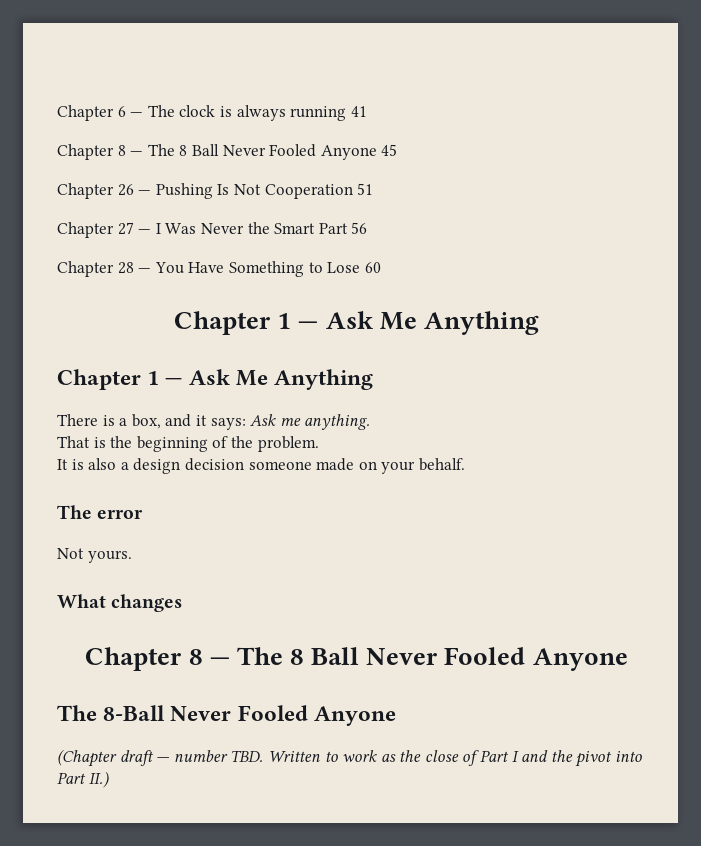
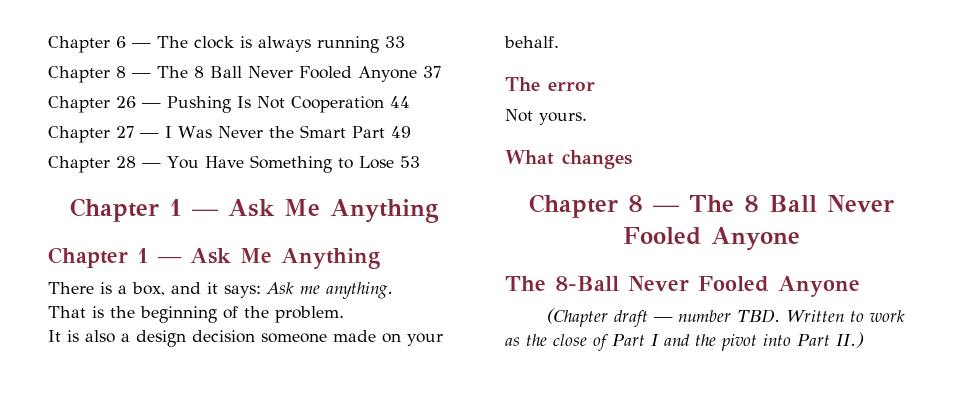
- Chapter 6 — The clock is always running 41
- Chapter 8 — The 8 Ball Never Fooled Anyone 45
+ Chapter 6 — The clock is always running 33
+ Chapter 8 — The 8 Ball Never Fooled Anyone 37
- Chapter 26 — Pushing Is Not Cooperation 51
+ Chapter 26 — Pushing Is Not Cooperation 44
- Chapter 27 — I Was Never the Smart Part 56
+ Chapter 27 — I Was Never the Smart Part 49
- Chapter 28 — You Have Something to Lose 60
+ Chapter 28 — You Have Something to Lose 53

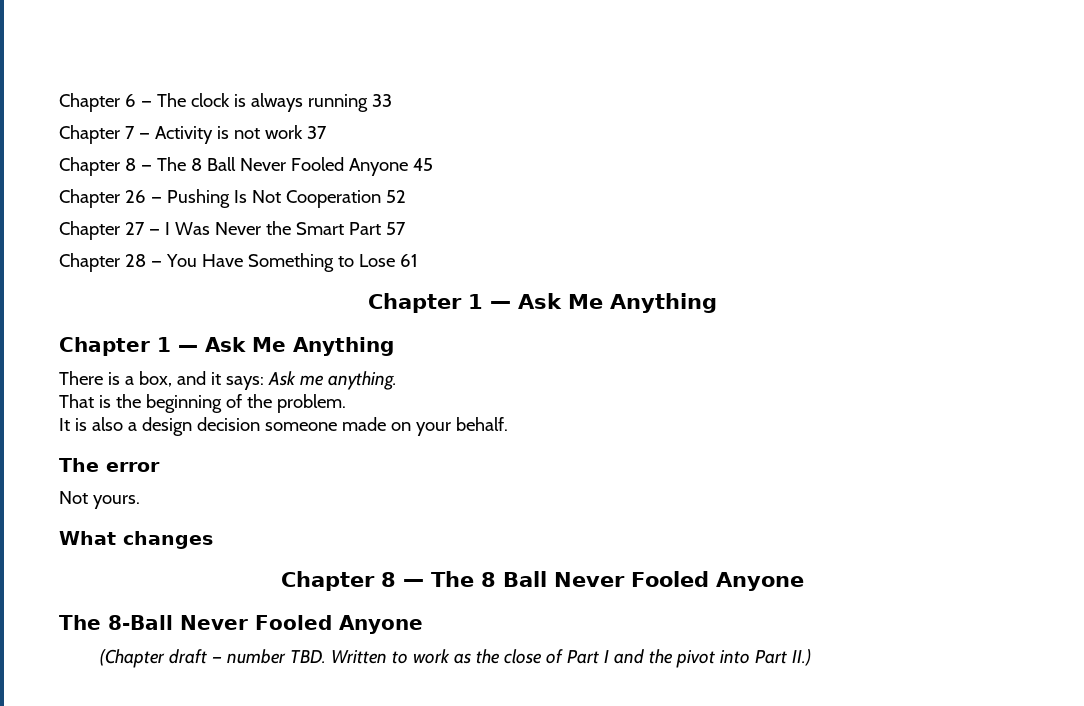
- Chapter 8 — The 8 Ball Never Fooled Anyone 37
+ Chapter 7 — Activity is not work 37
+ Chapter 8 — The 8 Ball Never Fooled Anyone 45
- Chapter 26 — Pushing Is Not Cooperation 44
+ Chapter 26 — Pushing Is Not Cooperation 52
- Chapter 27 — I Was Never the Smart Part 49
+ Chapter 27 — I Was Never the Smart Part 57
- Chapter 28 — You Have Something to Lose 53
+ Chapter 28 — You Have Something to Lose 61

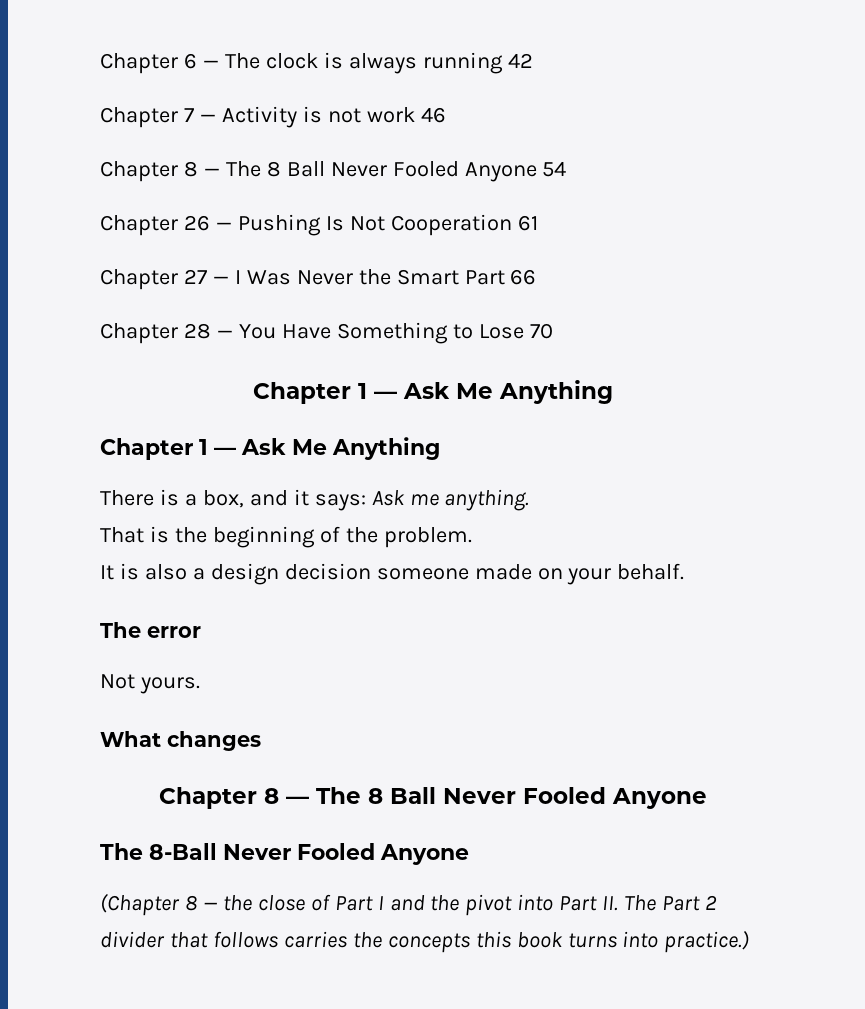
- Chapter 6 — The clock is always running 33
+ Chapter 6 — The clock is always running 42
- Chapter 7 — Activity is not work 37
- Chapter 8 — The 8 Ball Never Fooled Anyone 45
+ Chapter 7 — Activity is not work 46
+ Chapter 8 — The 8 Ball Never Fooled Anyone 54
- Chapter 26 — Pushing Is Not Cooperation 52
+ Chapter 26 — Pushing Is Not Cooperation 61
- Chapter 27 — I Was Never the Smart Part 57
+ Chapter 27 — I Was Never the Smart Part 66
- Chapter 28 — You Have Something to Lose 61
+ Chapter 28 — You Have Something to Lose 70
- (Chapter draft — number TBD. Written to work as the close of Part I and the pivot into Part II.)
+ (Chapter 8 — the close of Part I and the pivot into Part II. The Part 2 divider that follows carries the concepts this book turns into practice.)

